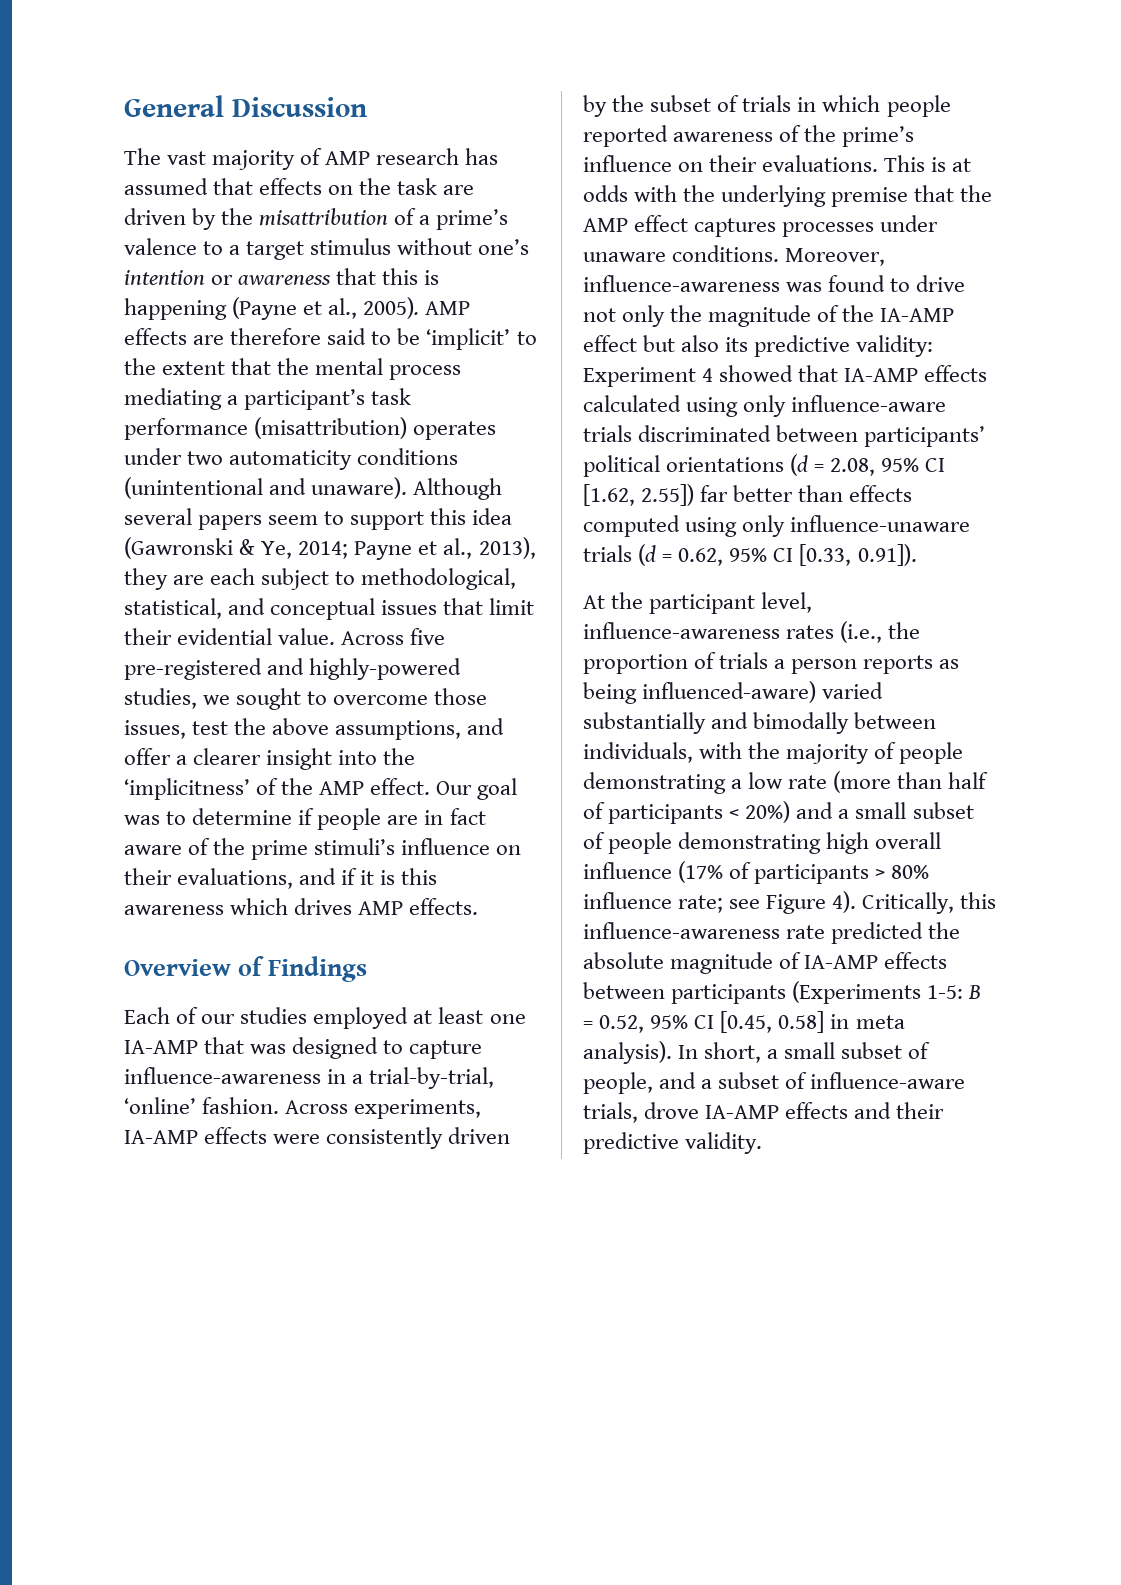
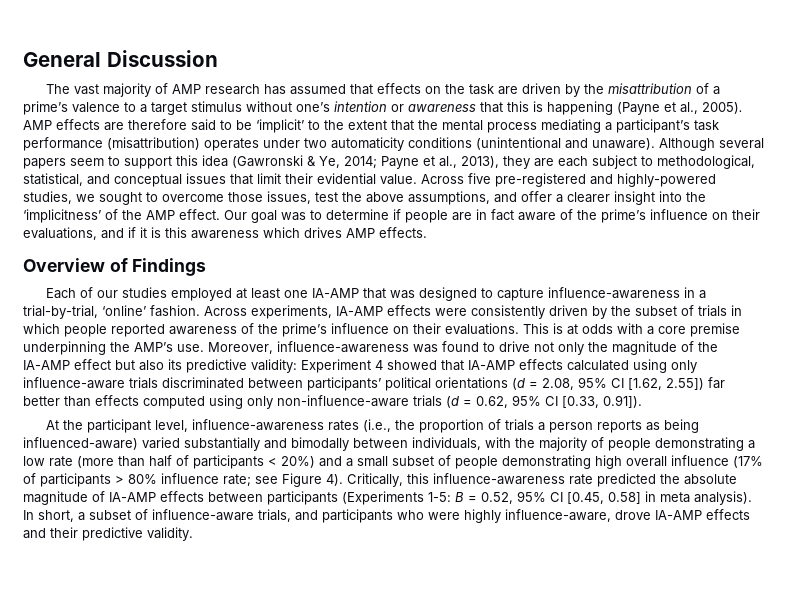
- Our goal was to determine if people are in fact aware of the prime stimuli’s influence on their evaluations, and if it is this awareness which drives AMP effects.
+ Our goal was to determine if people are in fact aware of the prime’s influence on their evaluations, and if it is this awareness which drives AMP effects.
- This is at odds with the underlying premise that the AMP effect captures processes under unaware conditions.
+ This is at odds with a core premise underpinning the AMP’s use.
- Moreover, influence-awareness was found to drive not only the magnitude of the IA-AMP effect but also its predictive validity: Experiment 4 showed that IA-AMP effects calculated using only influence-aware trials discriminated between participants’ political orientations (d = 2.08, 95% CI [1.62, 2.55]) far better than effects computed using only influence-unaware trials (d = 0.62, 95% CI [0.33, 0.91]).
+ Moreover, influence-awareness was found to drive not only the magnitude of the IA-AMP effect but also its predictive validity: Experiment 4 showed that IA-AMP effects calculated using only influence-aware trials discriminated between participants’ political orientations (d = 2.08, 95% CI [1.62, 2.55]) far better than effects computed using only non-influence-aware trials (d = 0.62, 95% CI [0.33, 0.91]).
- In short, a small subset of people, and a subset of influence-aware trials, drove IA-AMP effects and their predictive validity.
+ In short, a subset of influence-aware trials, and participants who were highly influence-aware, drove IA-AMP effects and their predictive validity.

